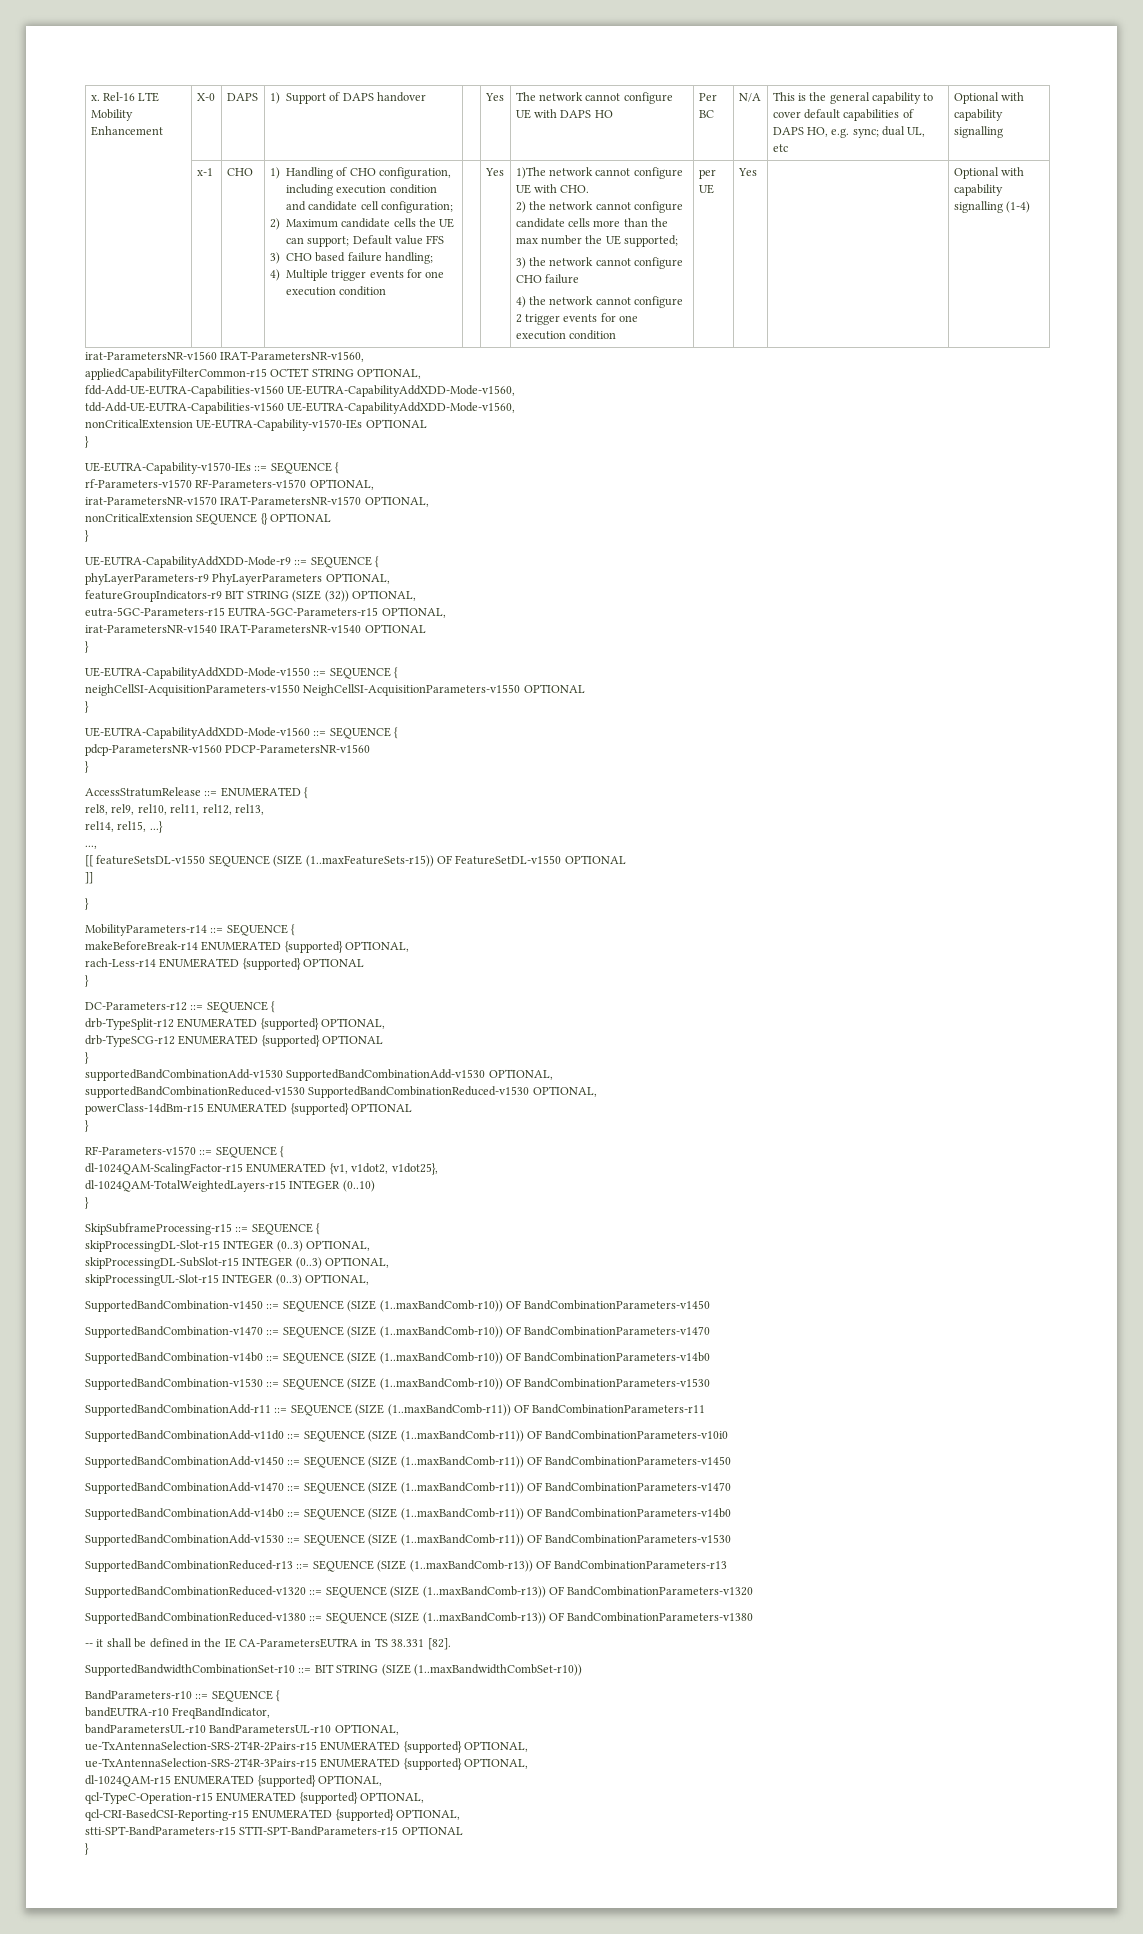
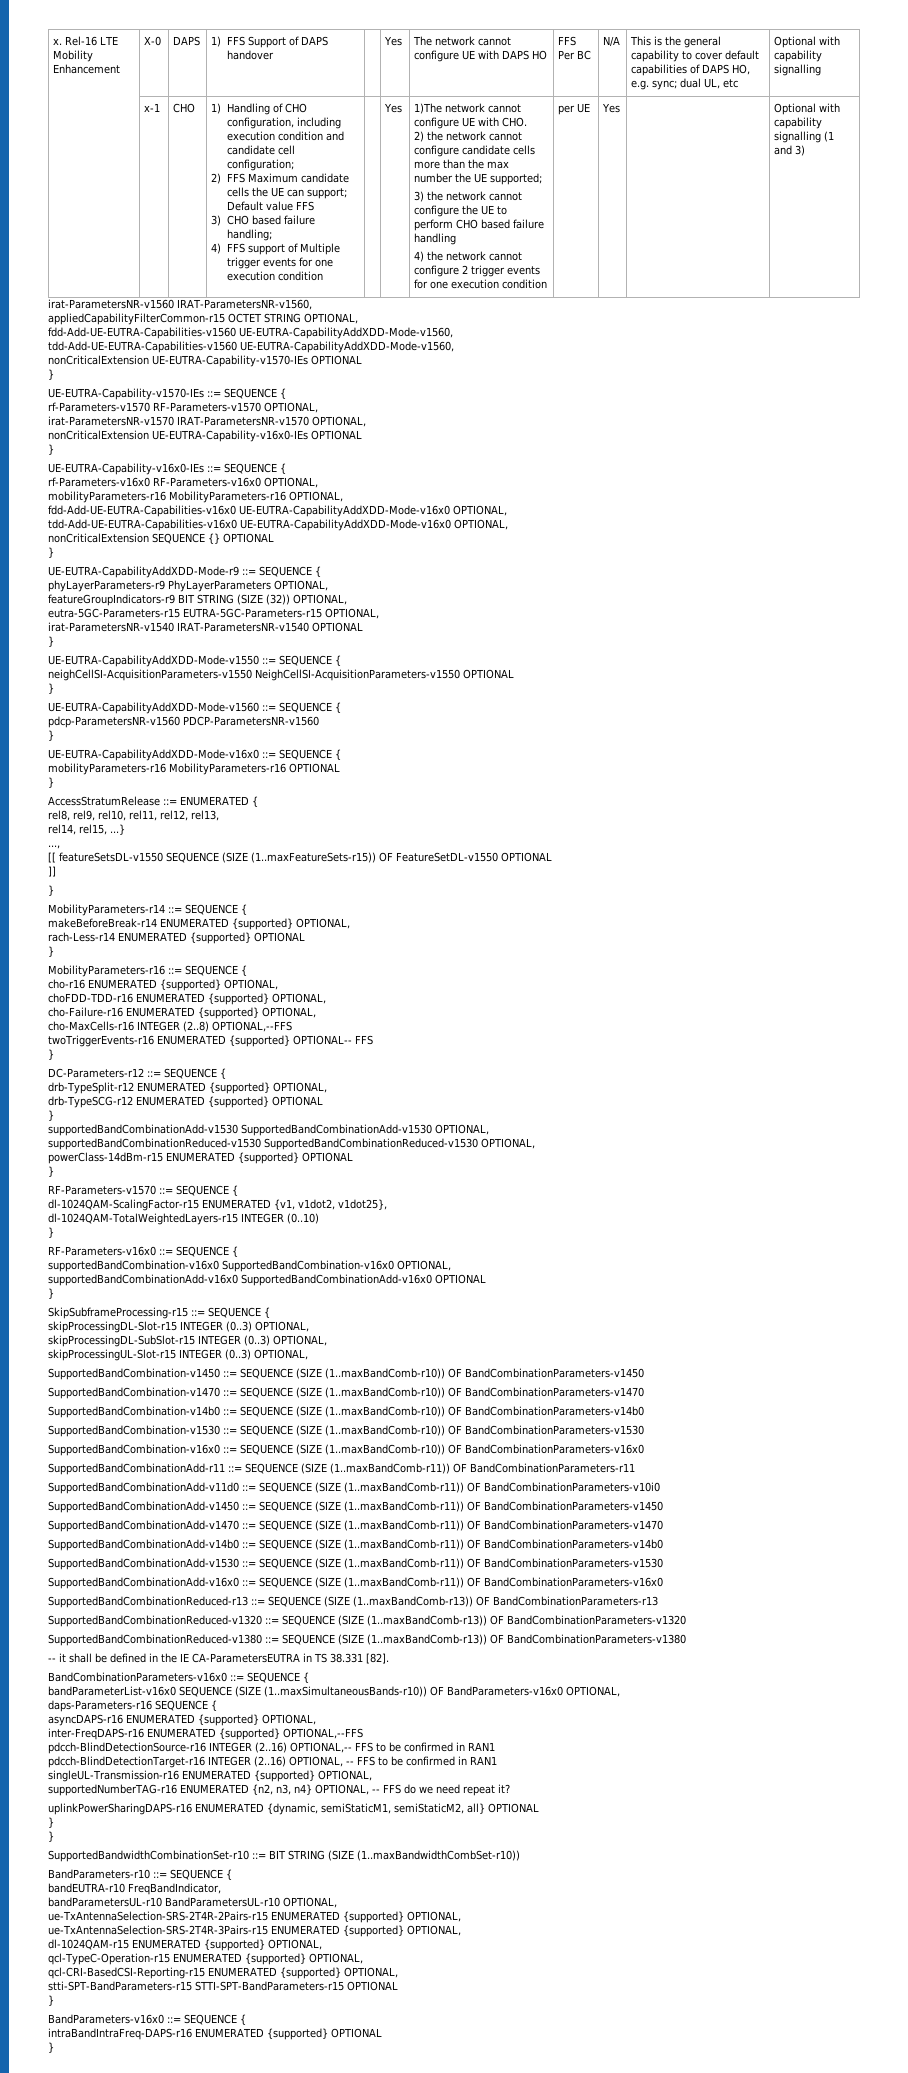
- 1) Support of DAPS handover
+ 1) FFS Support of DAPS handover
- Per BC
+ FFS Per BC
- 2) Maximum candidate cells the UE can support; Default value FFS
+ 2) FFS Maximum candidate cells the UE can support; Default value FFS
- 4) Multiple trigger events for one execution condition
+ 4) FFS support of Multiple trigger events for one execution condition
- 3) the network cannot configure CHO failure
+ 3) the network cannot configure the UE to perform CHO based failure handling
- Optional with capability signalling (1-4)
+ Optional with capability signalling (1 and 3)
+ nonCriticalExtension UE-EUTRA-Capability-v16x0-IEs OPTIONAL
+ }
+ UE-EUTRA-Capability-v16x0-IEs ::= SEQUENCE {
+ rf-Parameters-v16x0 RF-Parameters-v16x0 OPTIONAL,
+ mobilityParameters-r16 MobilityParameters-r16 OPTIONAL,
+ fdd-Add-UE-EUTRA-Capabilities-v16x0 UE-EUTRA-CapabilityAddXDD-Mode-v16x0 OPTIONAL,
+ tdd-Add-UE-EUTRA-Capabilities-v16x0 UE-EUTRA-CapabilityAddXDD-Mode-v16x0 OPTIONAL,
+ UE-EUTRA-CapabilityAddXDD-Mode-v16x0 ::= SEQUENCE {
+ mobilityParameters-r16 MobilityParameters-r16 OPTIONAL
+ }
+ MobilityParameters-r16 ::= SEQUENCE {
+ cho-r16 ENUMERATED {supported} OPTIONAL,
+ choFDD-TDD-r16 ENUMERATED {supported} OPTIONAL,
+ cho-Failure-r16 ENUMERATED {supported} OPTIONAL,
+ cho-MaxCells-r16 INTEGER (2..8) OPTIONAL,--FFS
+ twoTriggerEvents-r16 ENUMERATED {supported} OPTIONAL-- FFS
+ }
+ RF-Parameters-v16x0 ::= SEQUENCE {
+ supportedBandCombination-v16x0 SupportedBandCombination-v16x0 OPTIONAL,
+ supportedBandCombinationAdd-v16x0 SupportedBandCombinationAdd-v16x0 OPTIONAL
+ }
+ SupportedBandCombination-v16x0 ::= SEQUENCE (SIZE (1..maxBandComb-r10)) OF BandCombinationParameters-v16x0
+ SupportedBandCombinationAdd-v16x0 ::= SEQUENCE (SIZE (1..maxBandComb-r11)) OF BandCombinationParameters-v16x0
+ BandCombinationParameters-v16x0 ::= SEQUENCE {
+ bandParameterList-v16x0 SEQUENCE (SIZE (1..maxSimultaneousBands-r10)) OF BandParameters-v16x0 OPTIONAL,
+ daps-Parameters-r16 SEQUENCE {
+ asyncDAPS-r16 ENUMERATED {supported} OPTIONAL,
+ inter-FreqDAPS-r16 ENUMERATED {supported} OPTIONAL,--FFS
+ pdcch-BlindDetectionSource-r16 INTEGER (2..16) OPTIONAL,-- FFS to be confirmed in RAN1
+ pdcch-BlindDetectionTarget-r16 INTEGER (2..16) OPTIONAL, -- FFS to be confirmed in RAN1
+ singleUL-Transmission-r16 ENUMERATED {supported} OPTIONAL,
+ supportedNumberTAG-r16 ENUMERATED {n2, n3, n4} OPTIONAL, -- FFS do we need repeat it?
+ uplinkPowerSharingDAPS-r16 ENUMERATED {dynamic, semiStaticM1, semiStaticM2, all} OPTIONAL
+ }
+ }
+ BandParameters-v16x0 ::= SEQUENCE {
+ intraBandIntraFreq-DAPS-r16 ENUMERATED {supported} OPTIONAL
+ }

